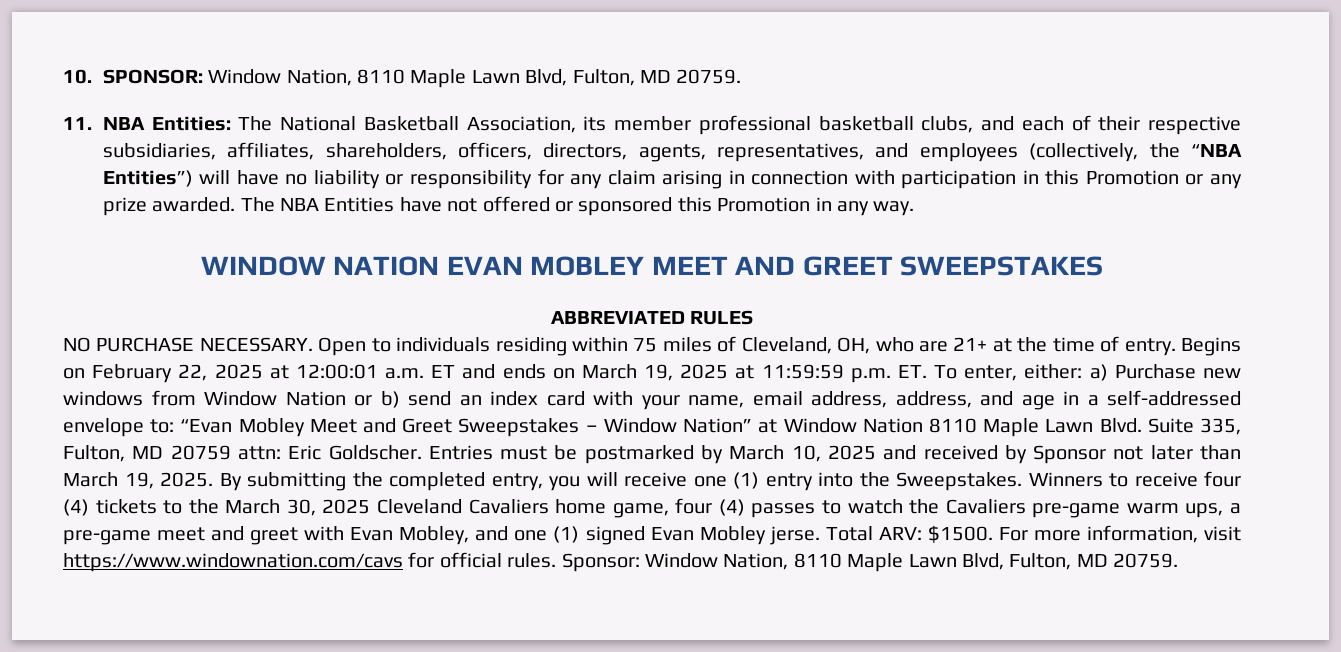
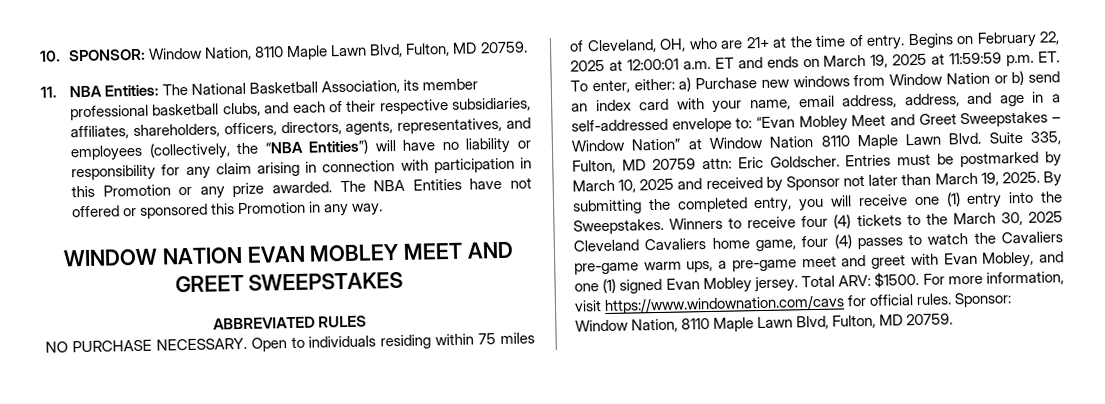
- Winners to receive four (4) tickets to the March 30, 2025 Cleveland Cavaliers home game, four (4) passes to watch the Cavaliers pre-game warm ups, a pre-game meet and greet with Evan Mobley, and one (1) signed Evan Mobley jerse.
+ Winners to receive four (4) tickets to the March 30, 2025 Cleveland Cavaliers home game, four (4) passes to watch the Cavaliers pre-game warm ups, a pre-game meet and greet with Evan Mobley, and one (1) signed Evan Mobley jersey.

